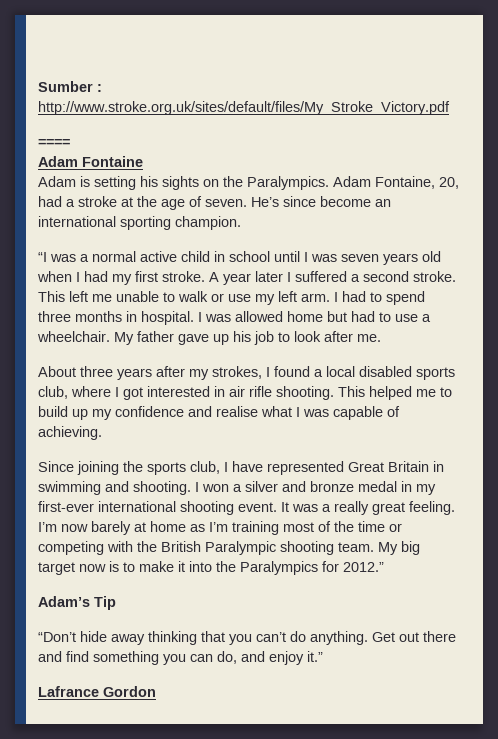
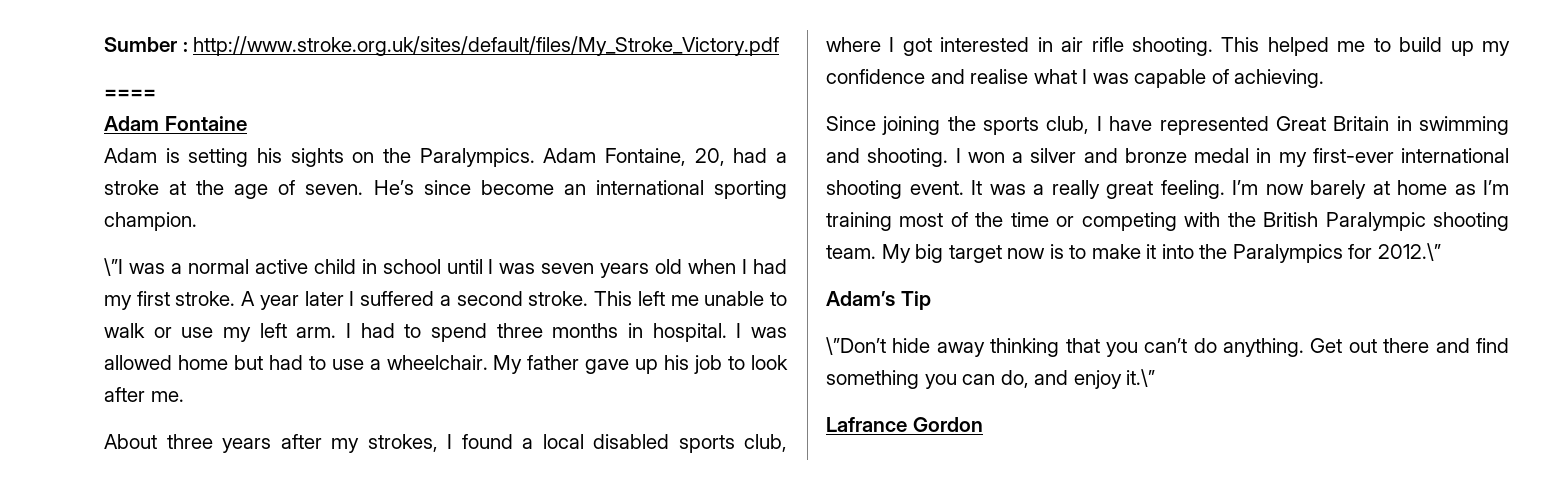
- “I was a normal active child in school until I was seven years old when I had my first stroke.
+ \”I was a normal active child in school until I was seven years old when I had my first stroke.
- My big target now is to make it into the Paralympics for 2012.”
+ My big target now is to make it into the Paralympics for 2012.\”
- “Don’t hide away thinking that you can’t do anything.
+ \”Don’t hide away thinking that you can’t do anything.
- Get out there and find something you can do, and enjoy it.”
+ Get out there and find something you can do, and enjoy it.\”

